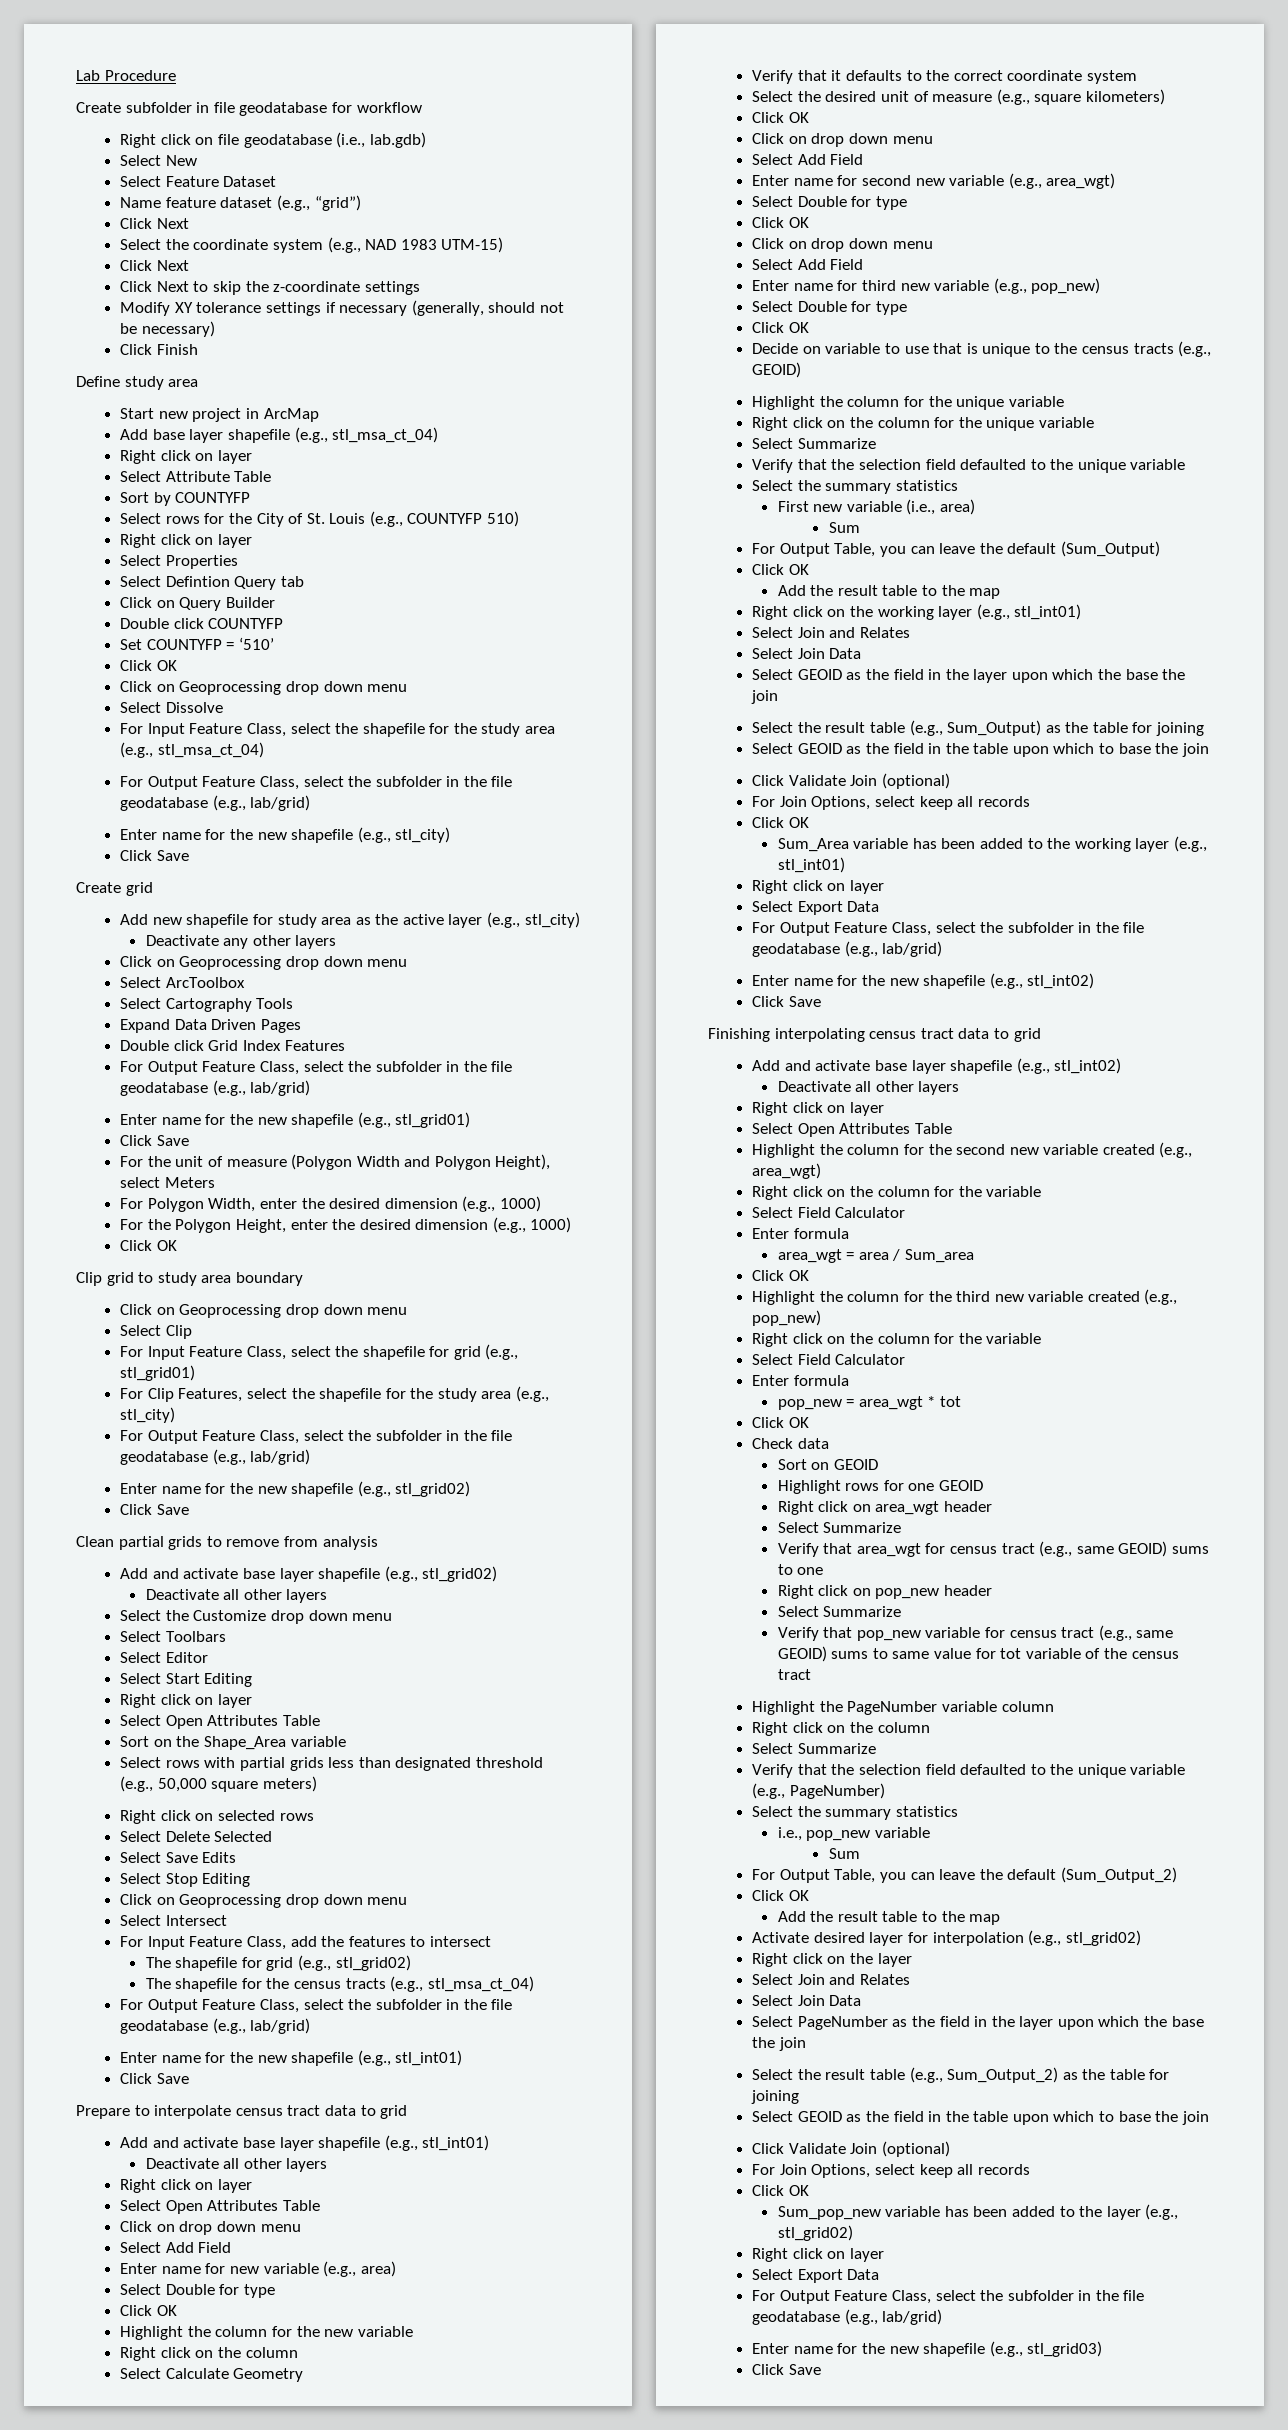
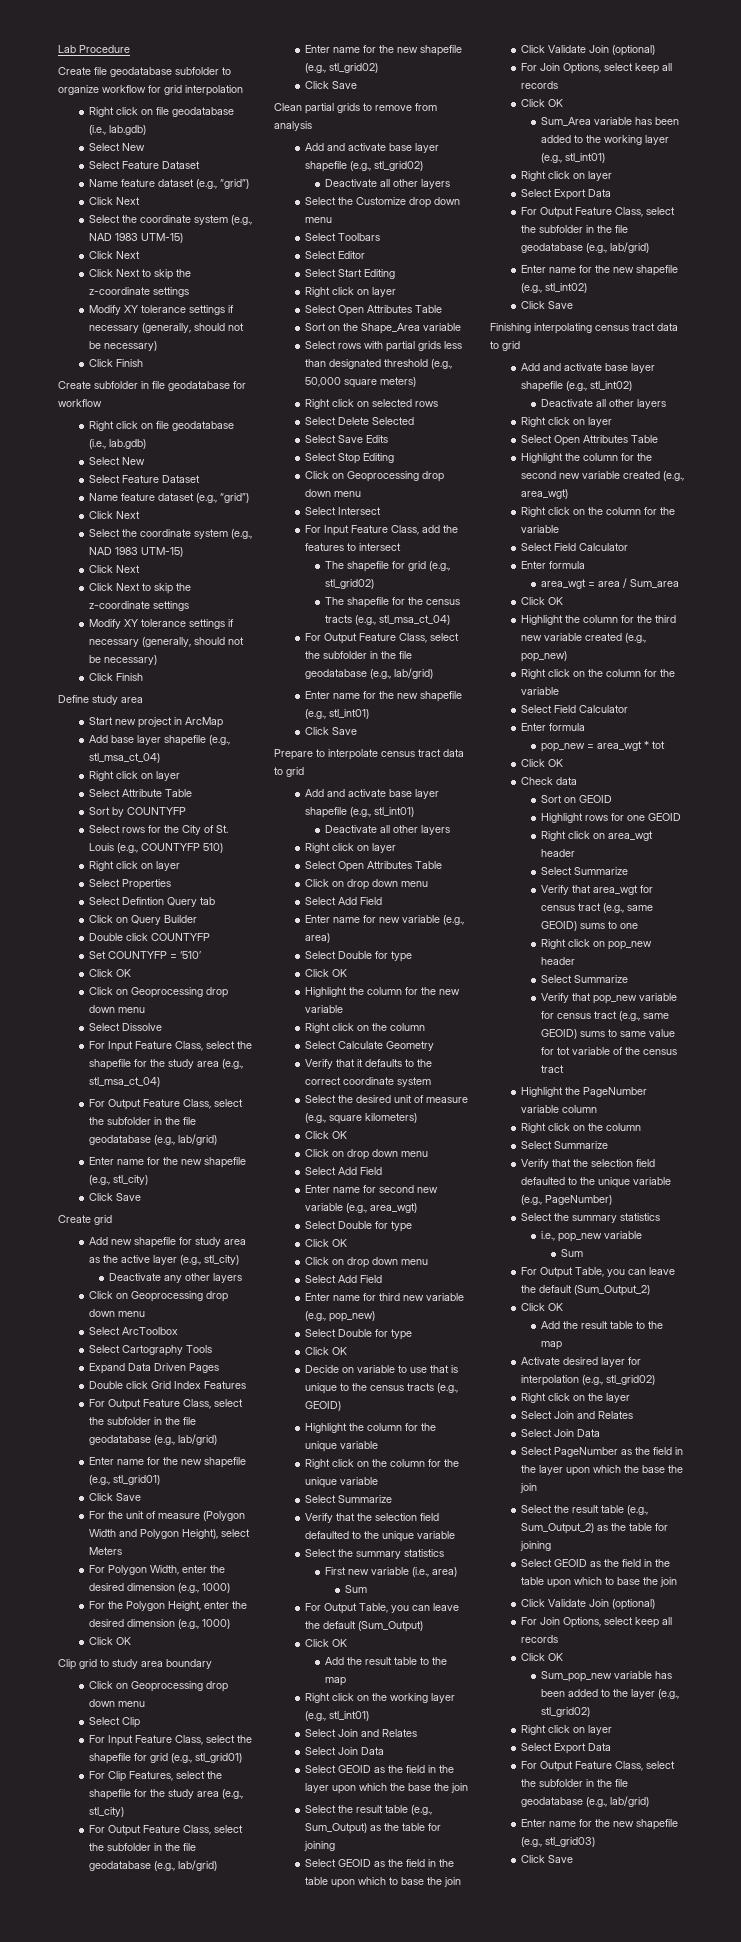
+ Create file geodatabase subfolder to organize workflow for grid interpolation
+ Right click on file geodatabase (i.e., lab.gdb)
+ Select New
+ Select Feature Dataset
+ Name feature dataset (e.g., “grid”)
+ Click Next
+ Select the coordinate system (e.g., NAD 1983 UTM-15)
+ Click Next
+ Click Next to skip the z-coordinate settings
+ Modify XY tolerance settings if necessary (generally, should not be necessary)
+ Click Finish

